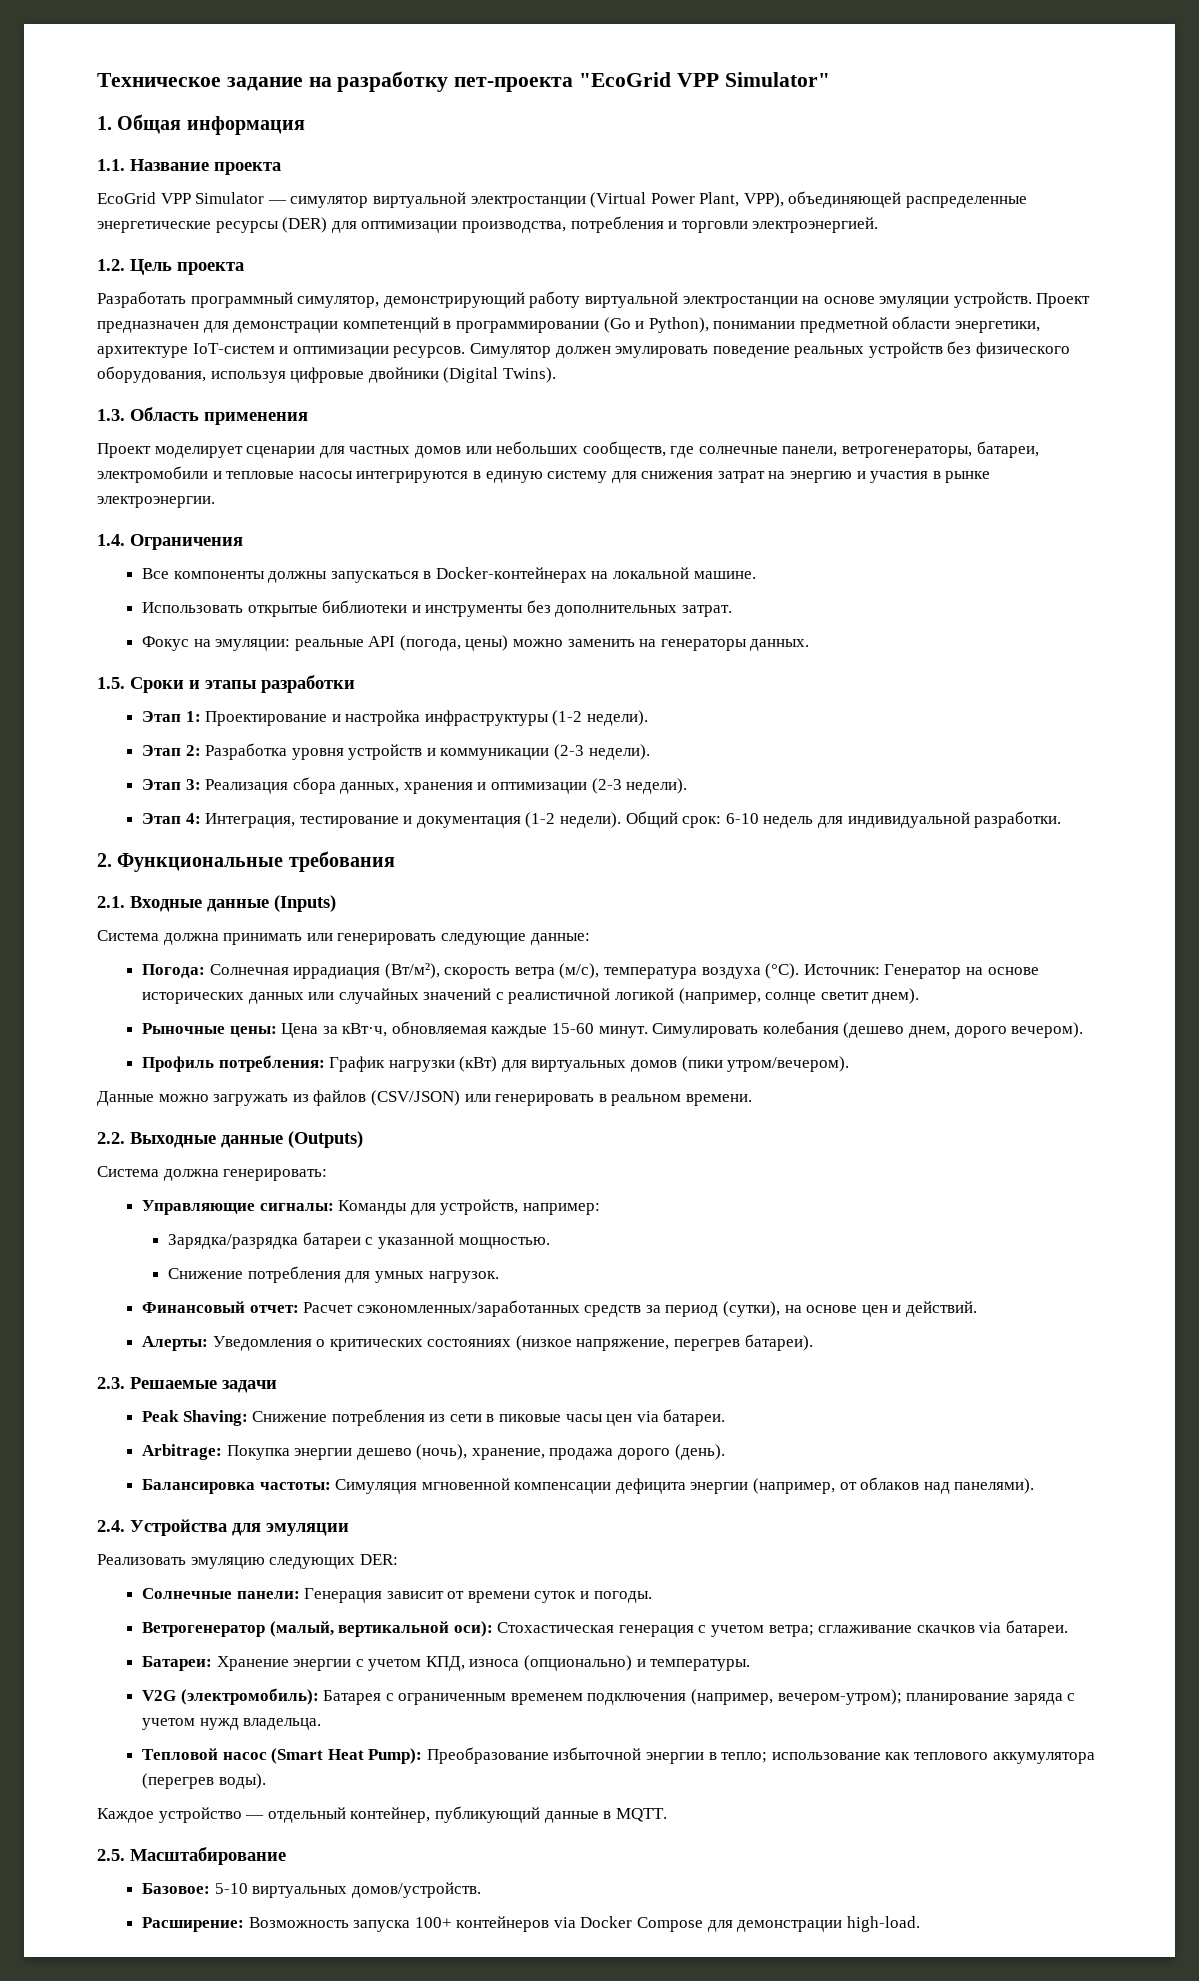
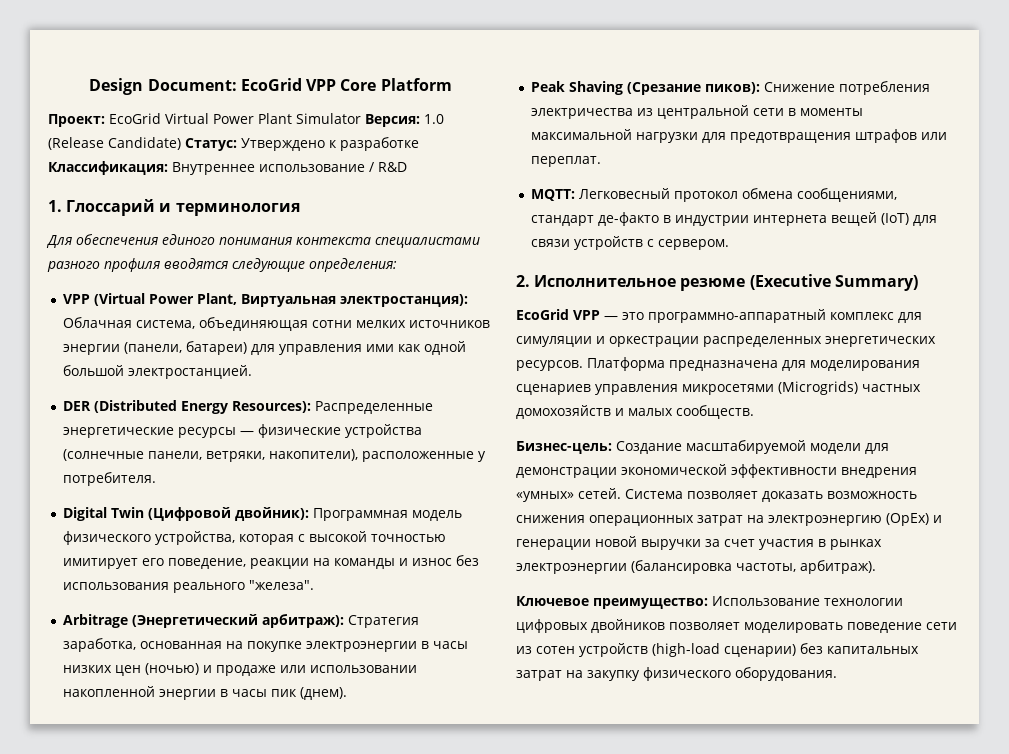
- Техническое задание на разработку пет-проекта "EcoGrid VPP Simulator"
- 1. Общая информация
- 1.1. Название проекта
- EcoGrid VPP Simulator — симулятор виртуальной электростанции (Virtual Power Plant, VPP), объединяющей распределенные энергетические ресурсы (DER) для оптимизации производства, потребления и торговли электроэнергией.
- 1.2. Цель проекта
- Разработать программный симулятор, демонстрирующий работу виртуальной электростанции на основе эмуляции устройств. Проект предназначен для демонстрации компетенций в программировании (Go и Python), понимании предметной области энергетики, архитектуре IoT-систем и оптимизации ресурсов. Симулятор должен эмулировать поведение реальных устройств без физического оборудования, используя цифровые двойники (Digital Twins).
- 1.3. Область применения
- Проект моделирует сценарии для частных домов или небольших сообществ, где солнечные панели, ветрогенераторы, батареи, электромобили и тепловые насосы интегрируются в единую систему для снижения затрат на энергию и участия в рынке электроэнергии.
- 1.4. Ограничения
- Все компоненты должны запускаться в Docker-контейнерах на локальной машине.
- Использовать открытые библиотеки и инструменты без дополнительных затрат.
- Фокус на эмуляции: реальные API (погода, цены) можно заменить на генераторы данных.
- 1.5. Сроки и этапы разработки
- Этап 1: Проектирование и настройка инфраструктуры (1-2 недели).
- Этап 2: Разработка уровня устройств и коммуникации (2-3 недели).
- Этап 3: Реализация сбора данных, хранения и оптимизации (2-3 недели).
- Этап 4: Интеграция, тестирование и документация (1-2 недели). Общий срок: 6-10 недель для индивидуальной разработки.
- 2. Функциональные требования
- 2.1. Входные данные (Inputs)
- Система должна принимать или генерировать следующие данные:
- Погода: Солнечная иррадиация (Вт/м²), скорость ветра (м/с), температура воздуха (°C). Источник: Генератор на основе исторических данных или случайных значений с реалистичной логикой (например, солнце светит днем).
- Рыночные цены: Цена за кВт·ч, обновляемая каждые 15-60 минут. Симулировать колебания (дешево днем, дорого вечером).
- Профиль потребления: График нагрузки (кВт) для виртуальных домов (пики утром/вечером).
- Данные можно загружать из файлов (CSV/JSON) или генерировать в реальном времени.
- 2.2. Выходные данные (Outputs)
- Система должна генерировать:
- Управляющие сигналы: Команды для устройств, например:
- Зарядка/разрядка батареи с указанной мощностью.
- Снижение потребления для умных нагрузок.
- Финансовый отчет: Расчет сэкономленных/заработанных средств за период (сутки), на основе цен и действий.
- Алерты: Уведомления о критических состояниях (низкое напряжение, перегрев батареи).
- 2.3. Решаемые задачи
- Peak Shaving: Снижение потребления из сети в пиковые часы цен via батареи.
- Arbitrage: Покупка энергии дешево (ночь), хранение, продажа дорого (день).
- Балансировка частоты: Симуляция мгновенной компенсации дефицита энергии (например, от облаков над панелями).
- 2.4. Устройства для эмуляции
- Реализовать эмуляцию следующих DER:
- Солнечные панели: Генерация зависит от времени суток и погоды.
- Ветрогенератор (малый, вертикальной оси): Стохастическая генерация с учетом ветра; сглаживание скачков via батареи.
- Батареи: Хранение энергии с учетом КПД, износа (опционально) и температуры.
- V2G (электромобиль): Батарея с ограниченным временем подключения (например, вечером-утром); планирование заряда с учетом нужд владельца.
- Тепловой насос (Smart Heat Pump): Преобразование избыточной энергии в тепло; использование как теплового аккумулятора (перегрев воды).
- Каждое устройство — отдельный контейнер, публикующий данные в MQTT.
- 2.5. Масштабирование
- Базовое: 5-10 виртуальных домов/устройств.
- Расширение: Возможность запуска 100+ контейнеров via Docker Compose для демонстрации high-load.
+ Design Document: EcoGrid VPP Core Platform
+ Проект: EcoGrid Virtual Power Plant Simulator Версия: 1.0 (Release Candidate) Статус: Утверждено к разработке Классификация: Внутреннее использование / R&D
+ 1. Глоссарий и терминология
+ Для обеспечения единого понимания контекста специалистами разного профиля вводятся следующие определения:
+ VPP (Virtual Power Plant, Виртуальная электростанция): Облачная система, объединяющая сотни мелких источников энергии (панели, батареи) для управления ими как одной большой электростанцией.
+ DER (Distributed Energy Resources): Распределенные энергетические ресурсы — физические устройства (солнечные панели, ветряки, накопители), расположенные у потребителя.
+ Digital Twin (Цифровой двойник): Программная модель физического устройства, которая с высокой точностью имитирует его поведение, реакции на команды и износ без использования реального "железа".
+ Arbitrage (Энергетический арбитраж): Стратегия заработка, основанная на покупке электроэнергии в часы низких цен (ночью) и продаже или использовании накопленной энергии в часы пик (днем).
+ Peak Shaving (Срезание пиков): Снижение потребления электричества из центральной сети в моменты максимальной нагрузки для предотвращения штрафов или переплат.
+ MQTT: Легковесный протокол обмена сообщениями, стандарт де-факто в индустрии интернета вещей (IoT) для связи устройств с сервером.
+ 2. Исполнительное резюме (Executive Summary)
+ EcoGrid VPP — это программно-аппаратный комплекс для симуляции и оркестрации распределенных энергетических ресурсов. Платформа предназначена для моделирования сценариев управления микросетями (Microgrids) частных домохозяйств и малых сообществ.
+ Бизнес-цель: Создание масштабируемой модели для демонстрации экономической эффективности внедрения «умных» сетей. Система позволяет доказать возможность снижения операционных затрат на электроэнергию (OpEx) и генерации новой выручки за счет участия в рынках электроэнергии (балансировка частоты, арбитраж).
+ Ключевое преимущество: Использование технологии цифровых двойников позволяет моделировать поведение сети из сотен устройств (high-load сценарии) без капитальных затрат на закупку физического оборудования.

